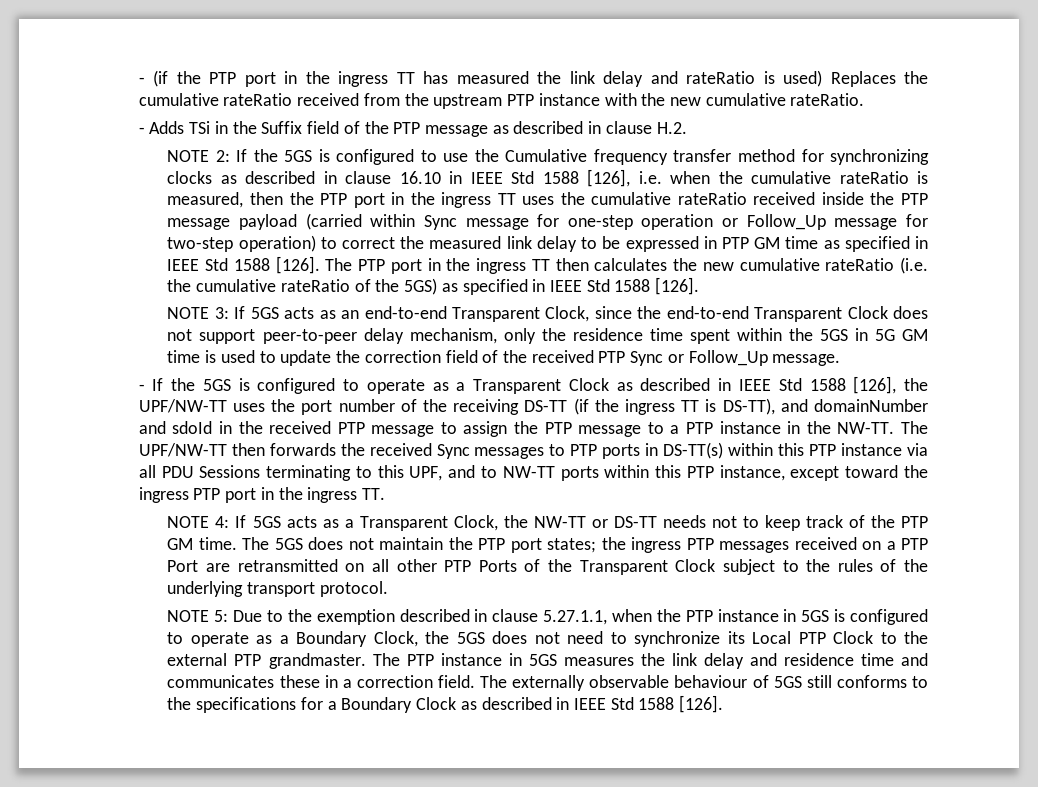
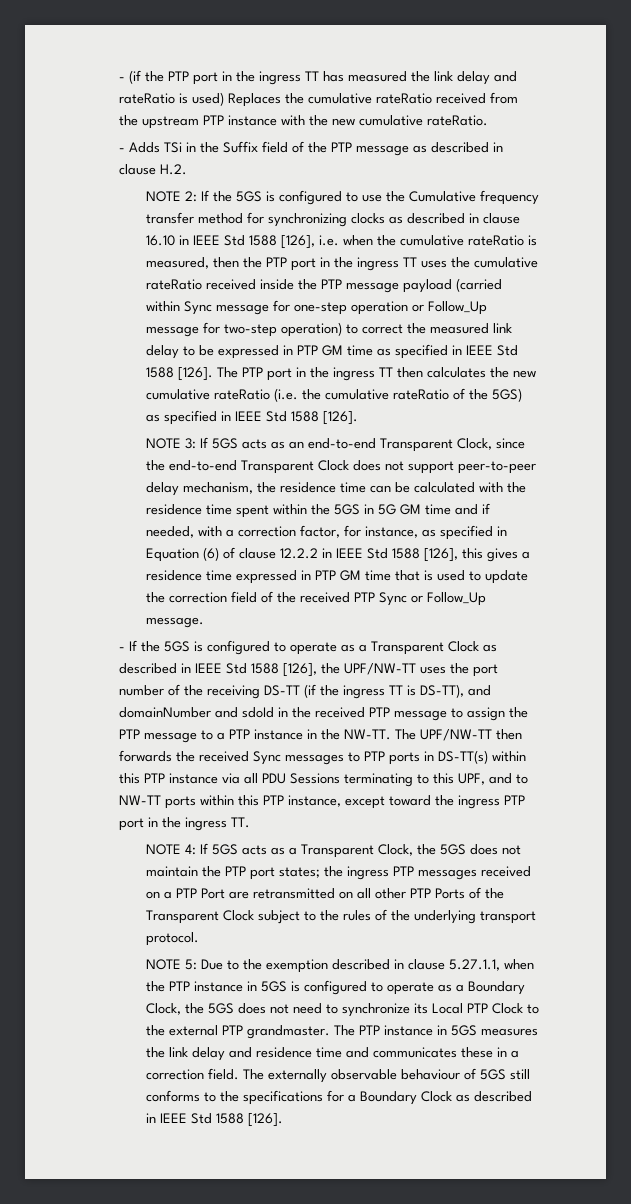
- NOTE 3: If 5GS acts as an end-to-end Transparent Clock, since the end-to-end Transparent Clock does not support peer-to-peer delay mechanism, only the residence time spent within the 5GS in 5G GM time is used to update the correction field of the received PTP Sync or Follow_Up message.
+ NOTE 3: If 5GS acts as an end-to-end Transparent Clock, since the end-to-end Transparent Clock does not support peer-to-peer delay mechanism, the residence time can be calculated with the residence time spent within the 5GS in 5G GM time and if needed, with a correction factor, for instance, as specified in Equation (6) of clause 12.2.2 in IEEE Std 1588 [126], this gives a residence time expressed in PTP GM time that is used to update the correction field of the received PTP Sync or Follow_Up message.
- NOTE 4: If 5GS acts as a Transparent Clock, the NW-TT or DS-TT needs not to keep track of the PTP GM time. The 5GS does not maintain the PTP port states; the ingress PTP messages received on a PTP Port are retransmitted on all other PTP Ports of the Transparent Clock subject to the rules of the underlying transport protocol.
+ NOTE 4: If 5GS acts as a Transparent Clock, the 5GS does not maintain the PTP port states; the ingress PTP messages received on a PTP Port are retransmitted on all other PTP Ports of the Transparent Clock subject to the rules of the underlying transport protocol.

